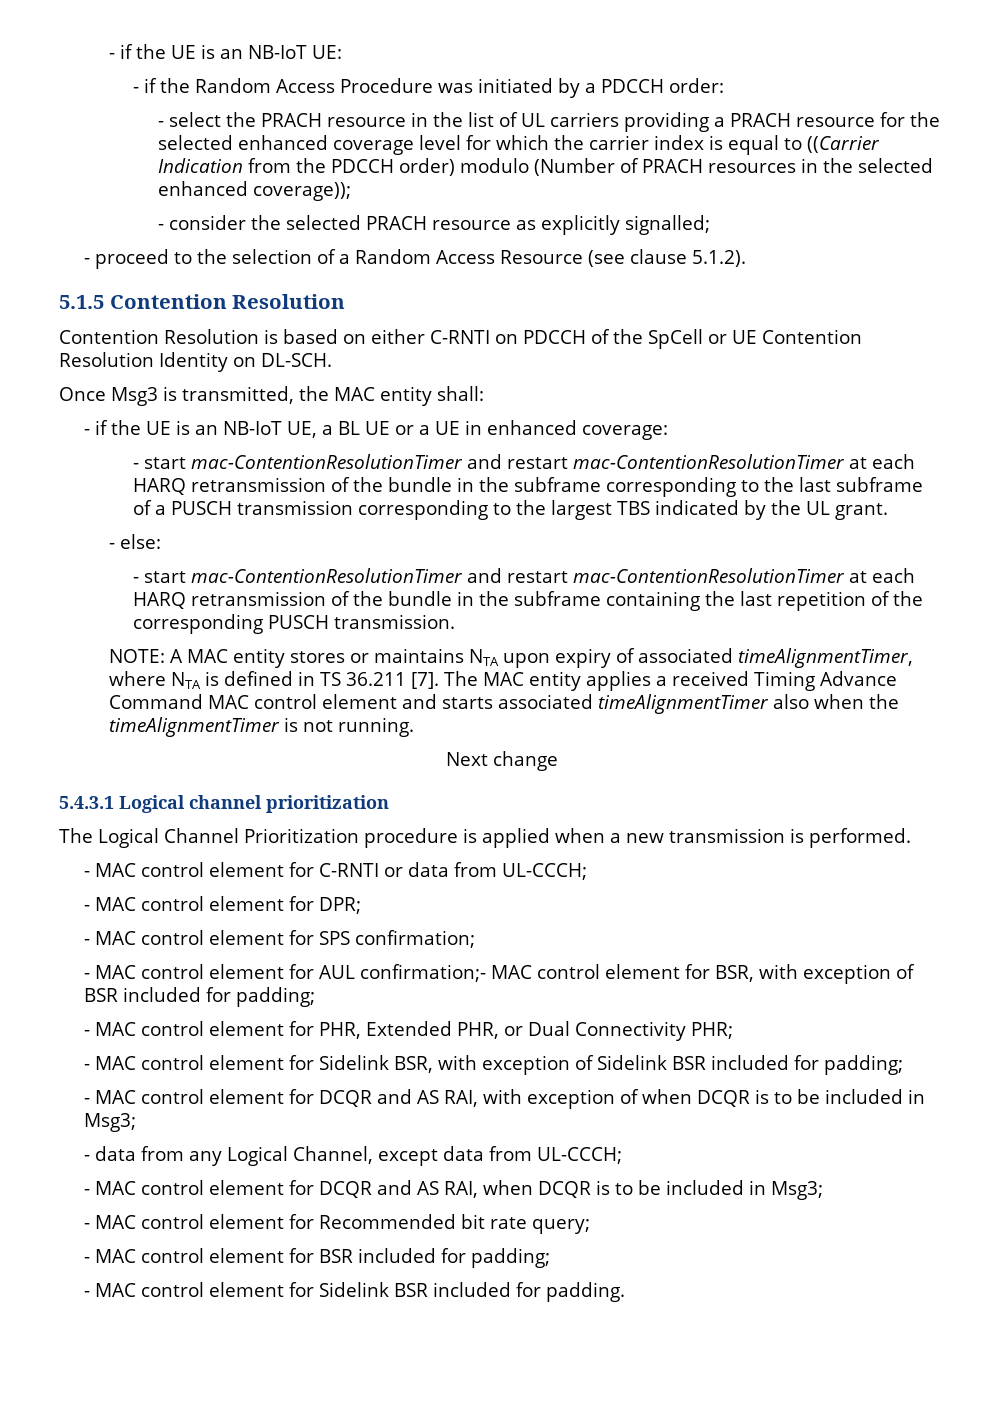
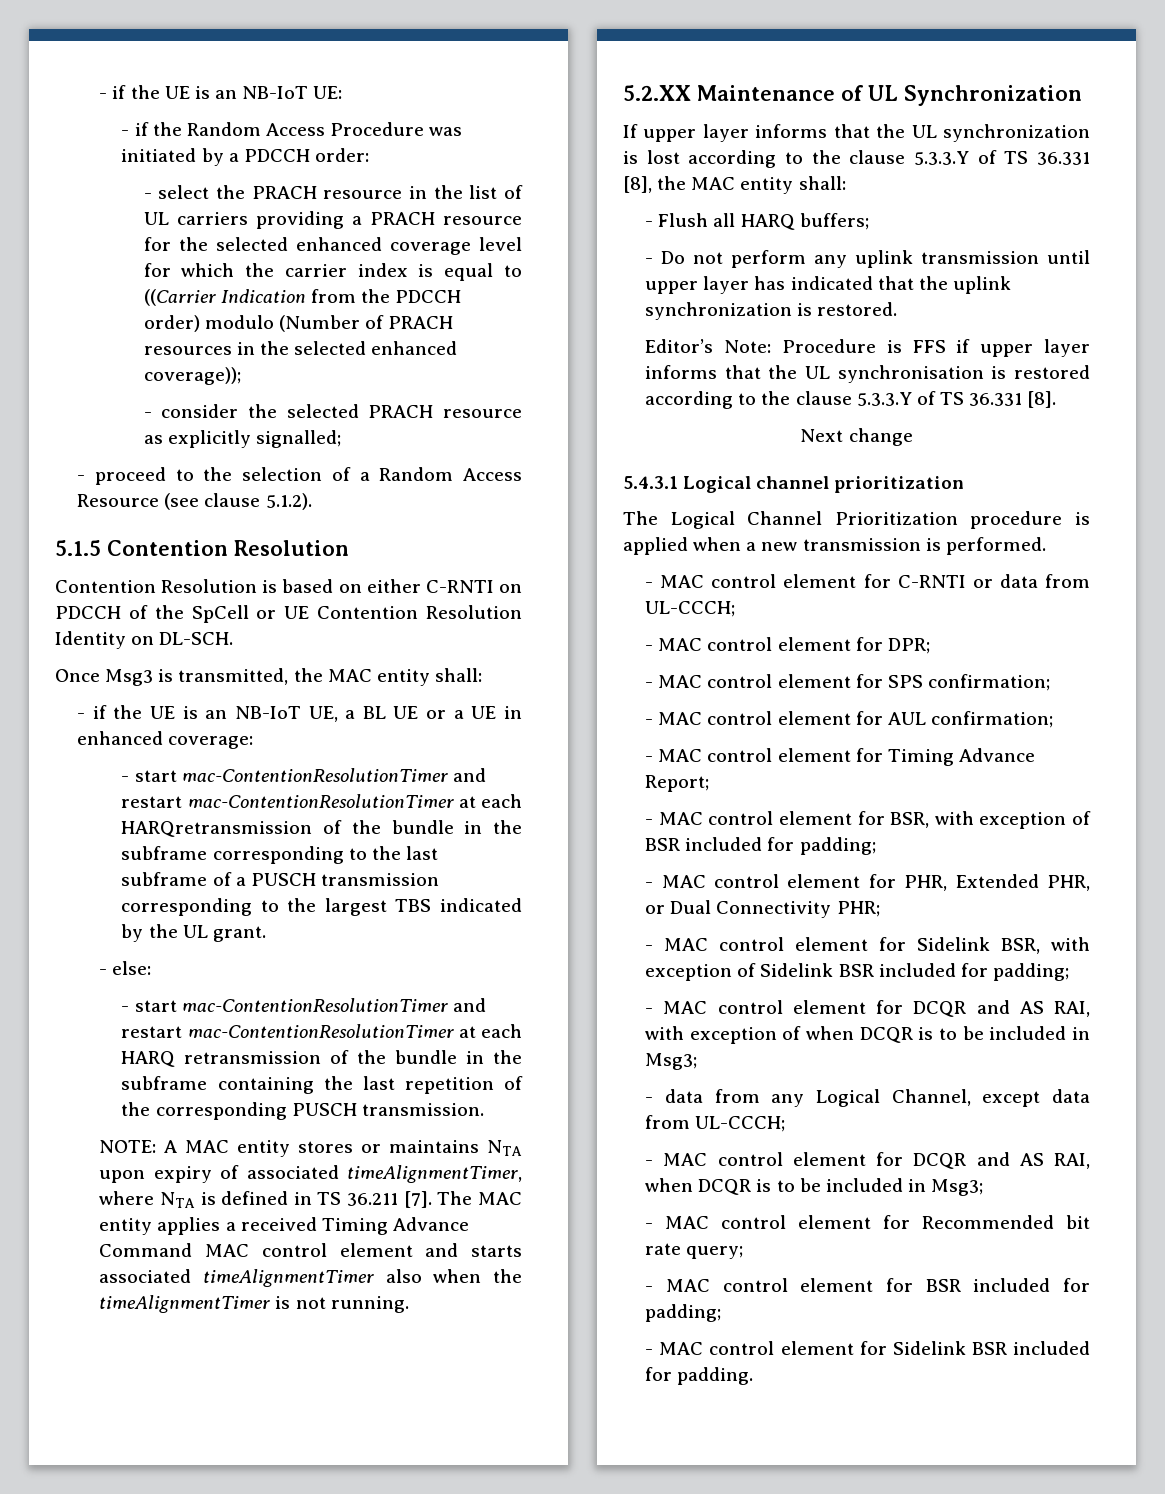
- - start mac-ContentionResolutionTimer and restart mac-ContentionResolutionTimer at each HARQ retransmission of the bundle in the subframe corresponding to the last subframe of a PUSCH transmission corresponding to the largest TBS indicated by the UL grant.
+ - start mac-ContentionResolutionTimer and restart mac-ContentionResolutionTimer at each HARQretransmission of the bundle in the subframe corresponding to the last subframe of a PUSCH transmission corresponding to the largest TBS indicated by the UL grant.
+ 5.2.XX Maintenance of UL Synchronization
+ If upper layer informs that the UL synchronization is lost according to the clause 5.3.3.Y of TS 36.331 [8], the MAC entity shall:
+ - Flush all HARQ buffers;
+ - Do not perform any uplink transmission until upper layer has indicated that the uplink synchronization is restored.
+ Editor’s Note: Procedure is FFS if upper layer informs that the UL synchronisation is restored according to the clause 5.3.3.Y of TS 36.331 [8].
- - MAC control element for AUL confirmation;- MAC control element for BSR, with exception of BSR included for padding;
+ - MAC control element for AUL confirmation;
+ - MAC control element for Timing Advance Report;
+ - MAC control element for BSR, with exception of BSR included for padding;

